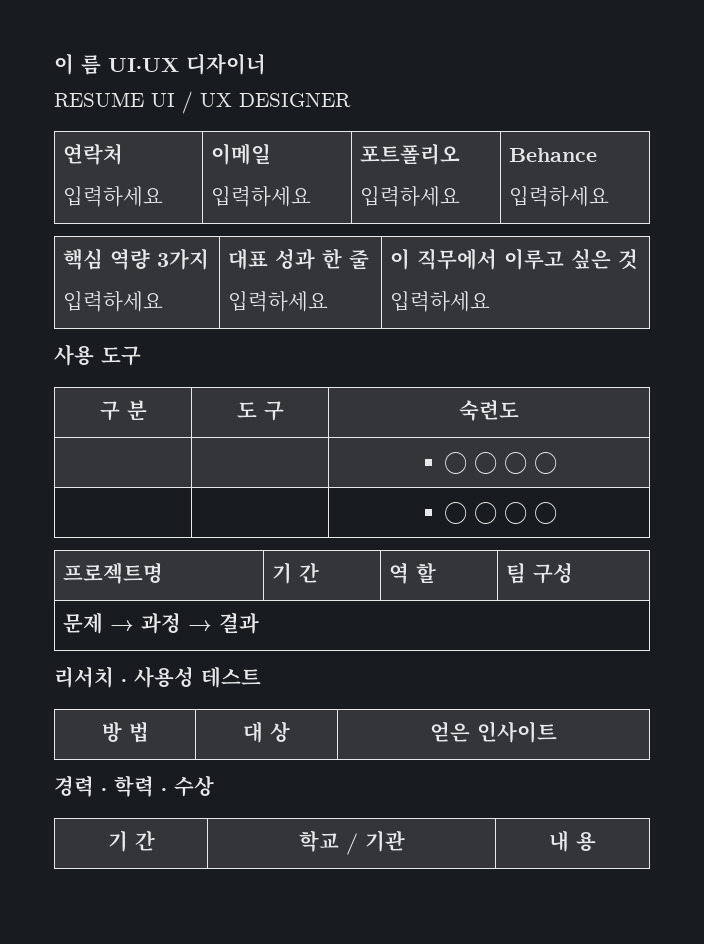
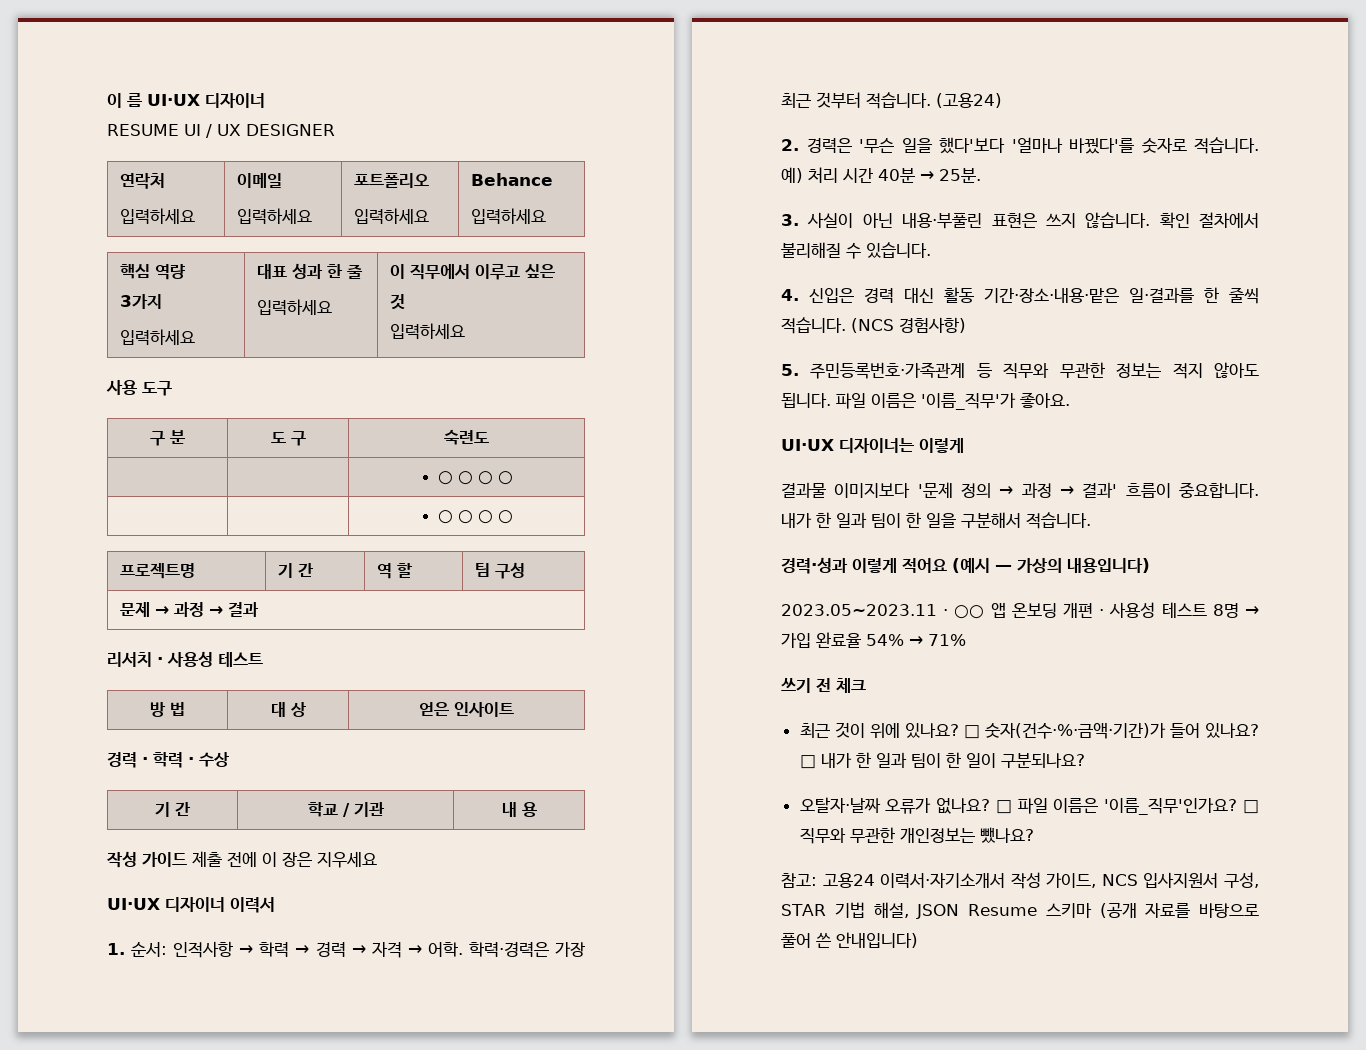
+ 작성 가이드 제출 전에 이 장은 지우세요
+ UI·UX 디자이너 이력서
+ 1. 순서: 인적사항 → 학력 → 경력 → 자격 → 어학. 학력·경력은 가장 최근 것부터 적습니다. (고용24)
+ 2. 경력은 '무슨 일을 했다'보다 '얼마나 바꿨다'를 숫자로 적습니다. 예) 처리 시간 40분 → 25분.
+ 3. 사실이 아닌 내용·부풀린 표현은 쓰지 않습니다. 확인 절차에서 불리해질 수 있습니다.
+ 4. 신입은 경력 대신 활동 기간·장소·내용·맡은 일·결과를 한 줄씩 적습니다. (NCS 경험사항)
+ 5. 주민등록번호·가족관계 등 직무와 무관한 정보는 적지 않아도 됩니다. 파일 이름은 '이름_직무'가 좋아요.
+ UI·UX 디자이너는 이렇게
+ 결과물 이미지보다 '문제 정의 → 과정 → 결과' 흐름이 중요합니다. 내가 한 일과 팀이 한 일을 구분해서 적습니다.
+ 경력·성과 이렇게 적어요 (예시 — 가상의 내용입니다)
+ 2023.05~2023.11 · ○○ 앱 온보딩 개편 · 사용성 테스트 8명 → 가입 완료율 54% → 71%
+ 쓰기 전 체크
+ 최근 것이 위에 있나요? □ 숫자(건수·%·금액·기간)가 들어 있나요? □ 내가 한 일과 팀이 한 일이 구분되나요?
+ 오탈자·날짜 오류가 없나요? □ 파일 이름은 '이름_직무'인가요? □ 직무와 무관한 개인정보는 뺐나요?
+ 참고: 고용24 이력서·자기소개서 작성 가이드, NCS 입사지원서 구성, STAR 기법 해설, JSON Resume 스키마 (공개 자료를 바탕으로 풀어 쓴 안내입니다)

